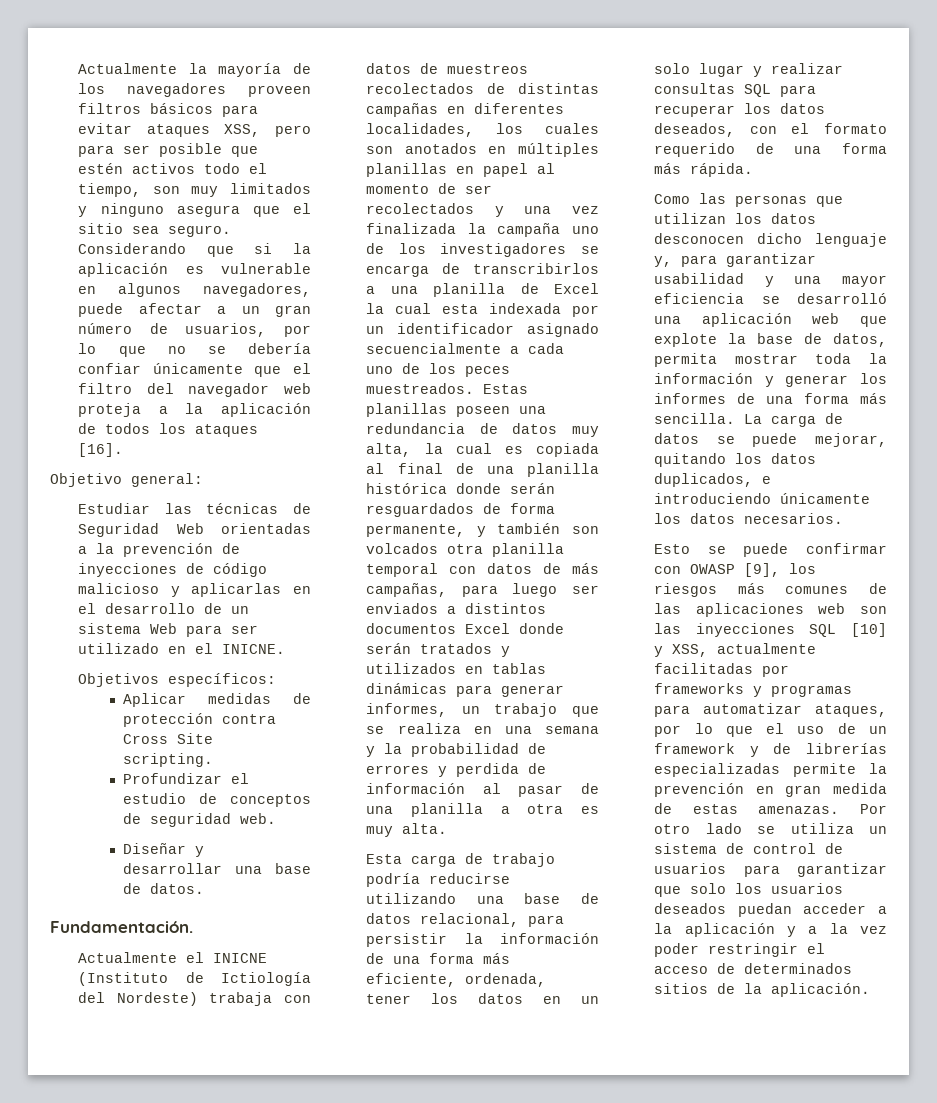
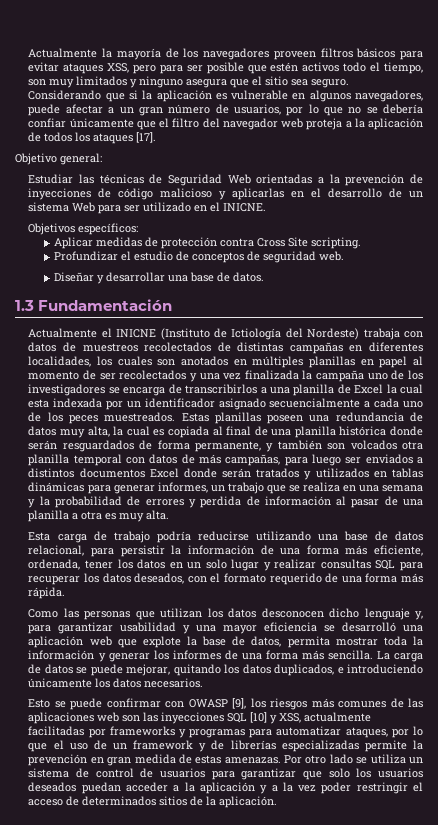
- Considerando que si la aplicación es vulnerable en algunos navegadores, puede afectar a un gran número de usuarios, por lo que no se debería confiar únicamente que el filtro del navegador web proteja a la aplicación de todos los ataques [16].
+ Considerando que si la aplicación es vulnerable en algunos navegadores, puede afectar a un gran número de usuarios, por lo que no se debería confiar únicamente que el filtro del navegador web proteja a la aplicación de todos los ataques [17].
- Fundamentación.
+ 1.3 Fundamentación

